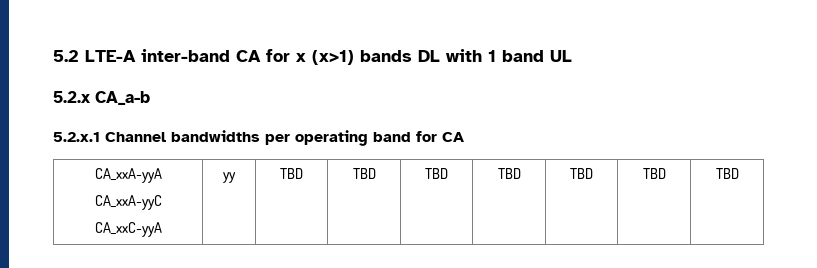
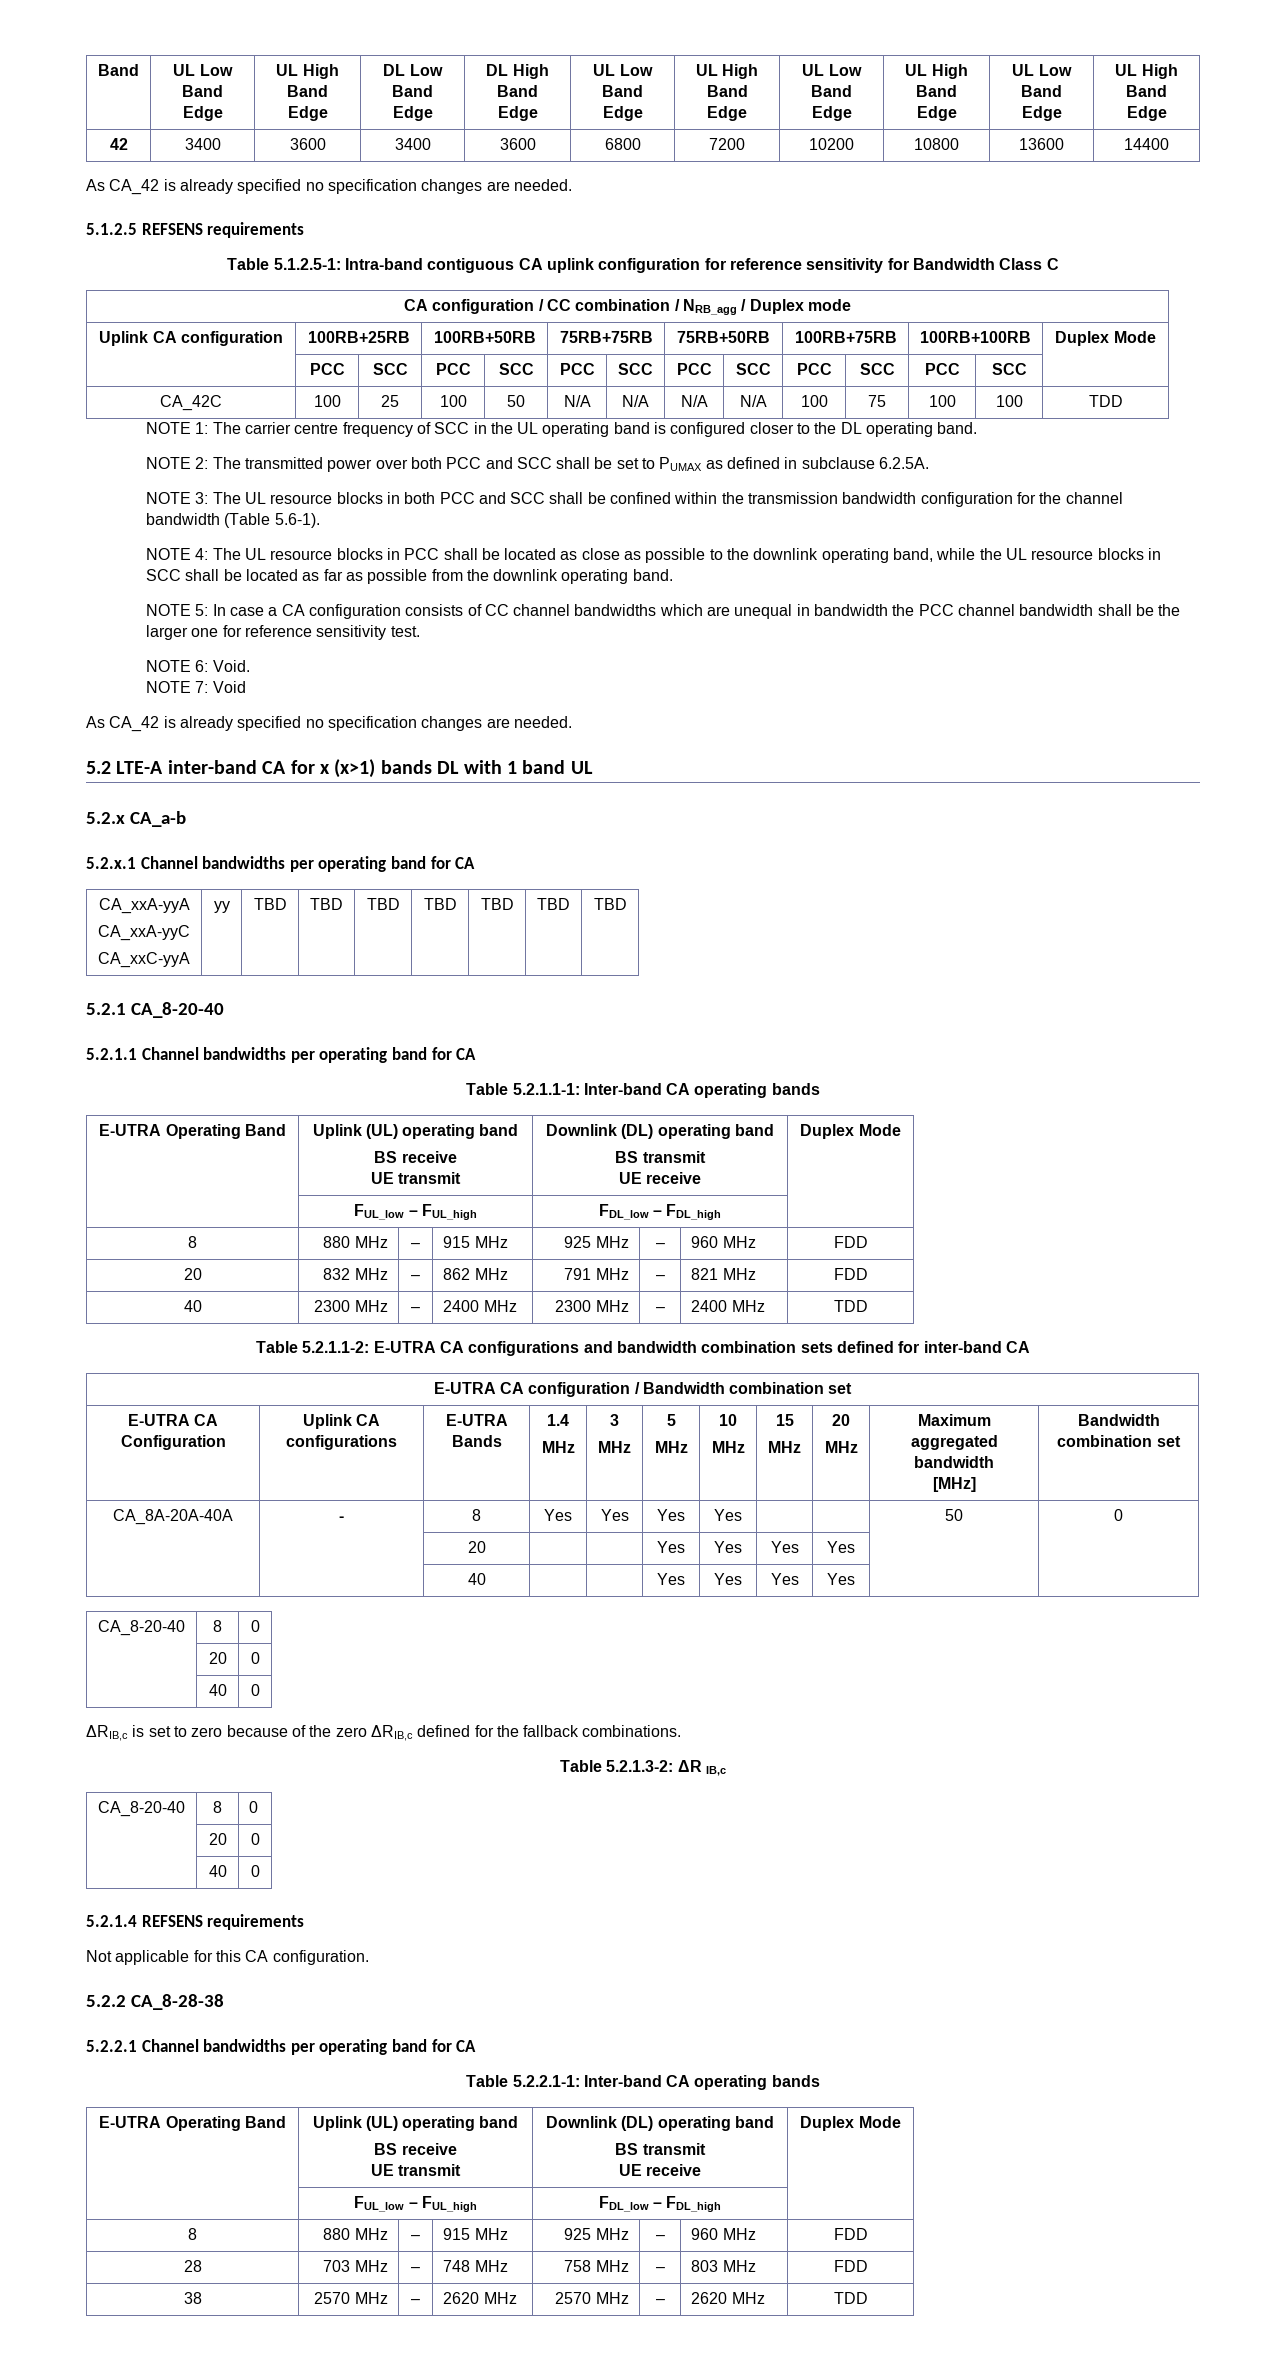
+ Band | UL Low Band Edge | UL High Band Edge | DL Low Band Edge | DL High Band Edge | UL Low Band Edge | UL High Band Edge | UL Low Band Edge | UL High Band Edge | UL Low Band Edge | UL High Band Edge
+ 42 | 3400 | 3600 | 3400 | 3600 | 6800 | 7200 | 10200 | 10800 | 13600 | 14400
+ As CA_42 is already specified no specification changes are needed.
+ 5.1.2.5 REFSENS requirements
+ Table 5.1.2.5-1: Intra-band contiguous CA uplink configuration for reference sensitivity for Bandwidth Class C
+ CA configuration / CC combination / NRB_agg / Duplex mode
+ Uplink CA configuration | 100RB+25RB | 100RB+50RB | 75RB+75RB | 75RB+50RB | 100RB+75RB | 100RB+100RB | Duplex Mode
+ | PCC | SCC | PCC | SCC | PCC | SCC | PCC | SCC | PCC | SCC | PCC | SCC |
+ CA_42C | 100 | 25 | 100 | 50 | N/A | N/A | N/A | N/A | 100 | 75 | 100 | 100 | TDD
+ NOTE 1: The carrier centre frequency of SCC in the UL operating band is configured closer to the DL operating band.
+ NOTE 2: The transmitted power over both PCC and SCC shall be set to PUMAX as defined in subclause 6.2.5A.
+ NOTE 3: The UL resource blocks in both PCC and SCC shall be confined within the transmission bandwidth configuration for the channel bandwidth (Table 5.6-1).
+ NOTE 4: The UL resource blocks in PCC shall be located as close as possible to the downlink operating band, while the UL resource blocks in SCC shall be located as far as possible from the downlink operating band.
+ NOTE 5: In case a CA configuration consists of CC channel bandwidths which are unequal in bandwidth the PCC channel bandwidth shall be the larger one for reference sensitivity test.
+ NOTE 6: Void.
+ NOTE 7: Void
+ As CA_42 is already specified no specification changes are needed.
+ 5.2.1 CA_8-20-40
+ 5.2.1.1 Channel bandwidths per operating band for CA
+ Table 5.2.1.1-1: Inter-band CA operating bands
+ E-UTRA Operating Band | Uplink (UL) operating band
+ BS receive
+ UE transmit | Downlink (DL) operating band
+ BS transmit
+ UE receive | Duplex Mode
+ | FUL_low – FUL_high | FDL_low – FDL_high |
+ 8 | 880 MHz | – | 915 MHz | 925 MHz | – | 960 MHz | FDD
+ 20 | 832 MHz | – | 862 MHz | 791 MHz | – | 821 MHz | FDD
+ 40 | 2300 MHz | – | 2400 MHz | 2300 MHz | – | 2400 MHz | TDD
+ Table 5.2.1.1-2: E-UTRA CA configurations and bandwidth combination sets defined for inter-band CA
+ E-UTRA CA configuration / Bandwidth combination set
+ E-UTRA CA Configuration | Uplink CA configurations | E-UTRA Bands | 1.4
+ MHz | 3
+ MHz | 5
+ MHz | 10
+ MHz | 15
+ MHz | 20
+ MHz | Maximum aggregated bandwidth
+ [MHz] | Bandwidth combination set
+ CA_8A-20A-40A | - | 8 | Yes | Yes | Yes | Yes | | | 50 | 0
+ | | 20 | | | Yes | Yes | Yes | Yes | |
+ | | 40 | | | Yes | Yes | Yes | Yes | |
+ CA_8-20-40 | 8 | 0
+ | 20 | 0
+ | 40 | 0
+ ΔRIB,c is set to zero because of the zero ΔRIB,c defined for the fallback combinations.
+ Table 5.2.1.3-2: ΔR IB,c
+ CA_8-20-40 | 8 | 0
+ | 20 | 0
+ | 40 | 0
+ 5.2.1.4 REFSENS requirements
+ Not applicable for this CA configuration.
+ 5.2.2 CA_8-28-38
+ 5.2.2.1 Channel bandwidths per operating band for CA
+ Table 5.2.2.1-1: Inter-band CA operating bands
+ E-UTRA Operating Band | Uplink (UL) operating band
+ BS receive
+ UE transmit | Downlink (DL) operating band
+ BS transmit
+ UE receive | Duplex Mode
+ | FUL_low – FUL_high | FDL_low – FDL_high |
+ 8 | 880 MHz | – | 915 MHz | 925 MHz | – | 960 MHz | FDD
+ 28 | 703 MHz | – | 748 MHz | 758 MHz | – | 803 MHz | FDD
+ 38 | 2570 MHz | – | 2620 MHz | 2570 MHz | – | 2620 MHz | TDD

